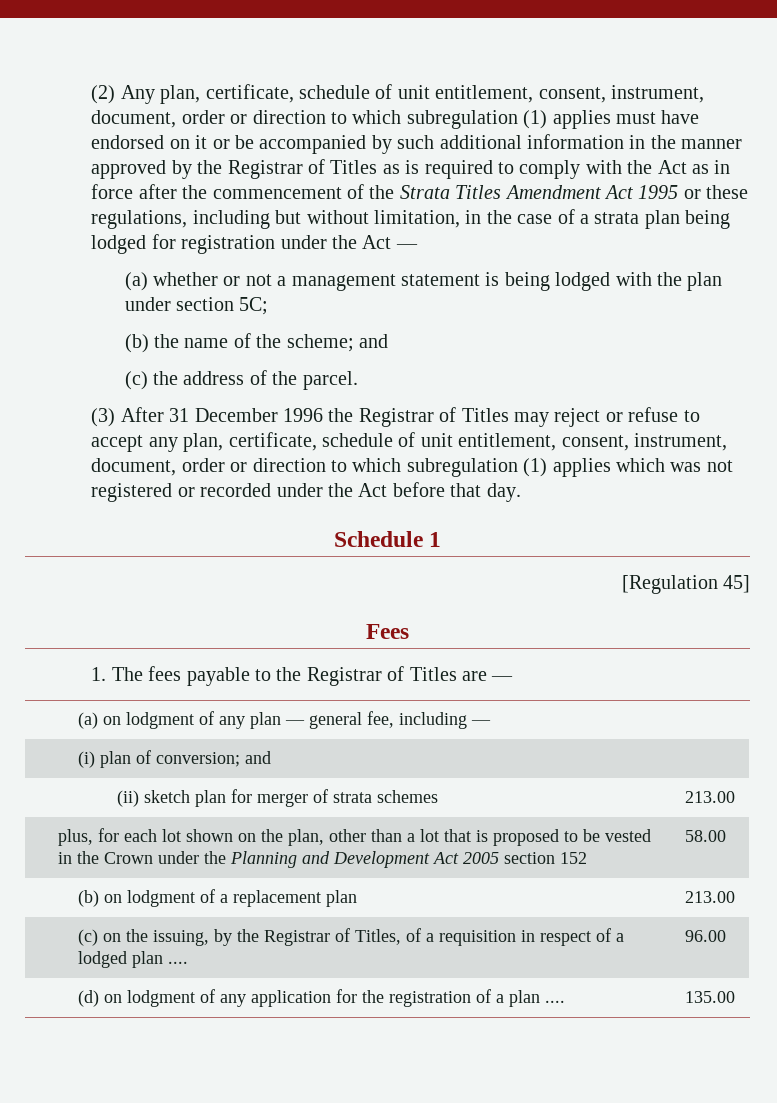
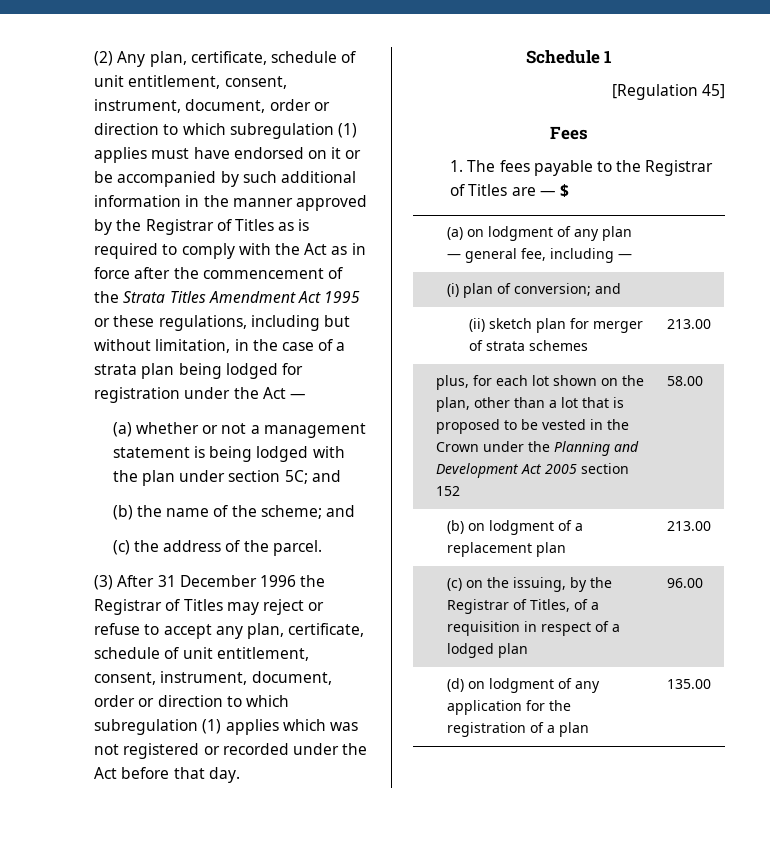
- (a) whether or not a management statement is being lodged with the plan under section 5C;
+ (a) whether or not a management statement is being lodged with the plan under section 5C; and
- 1. The fees payable to the Registrar of Titles are —
+ 1. The fees payable to the Registrar of Titles are — $
- (c) on the issuing, by the Registrar of Titles, of a requisition in respect of a lodged plan .... | 96.00
+ (c) on the issuing, by the Registrar of Titles, of a requisition in respect of a lodged plan | 96.00
- (d) on lodgment of any application for the registration of a plan .... | 135.00
+ (d) on lodgment of any application for the registration of a plan | 135.00

